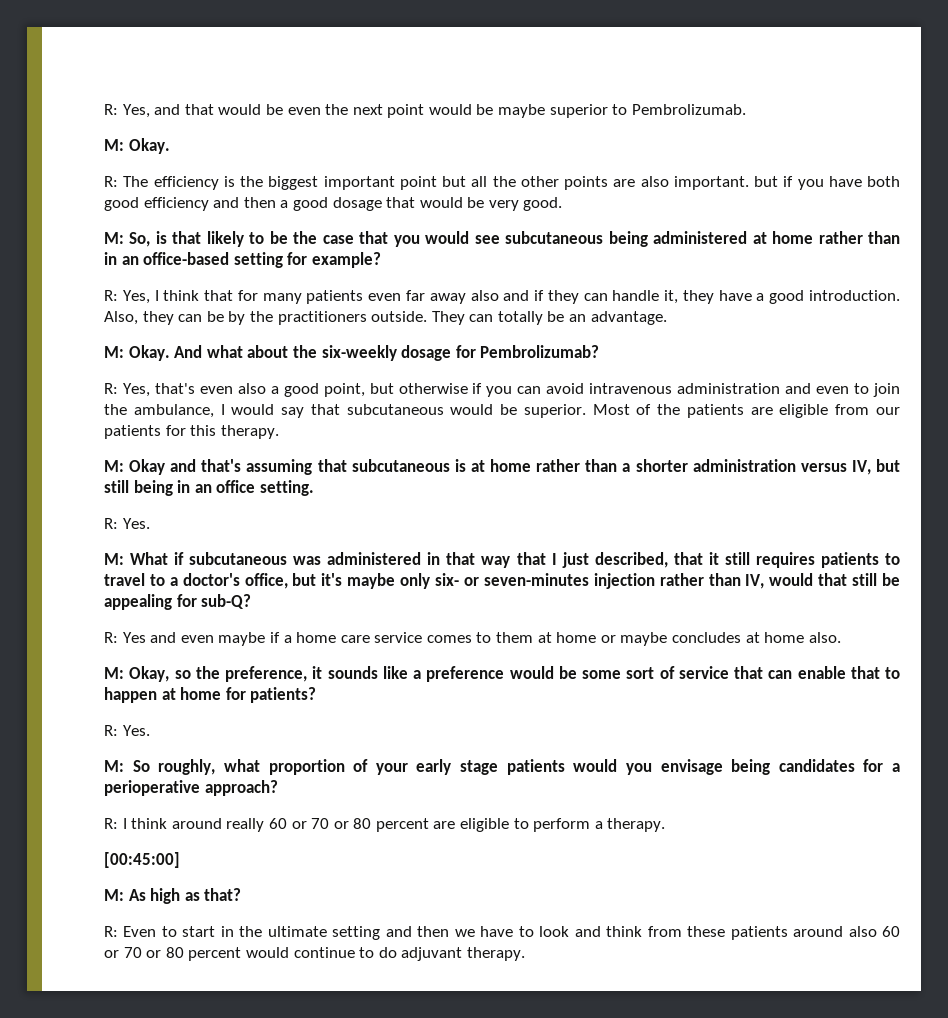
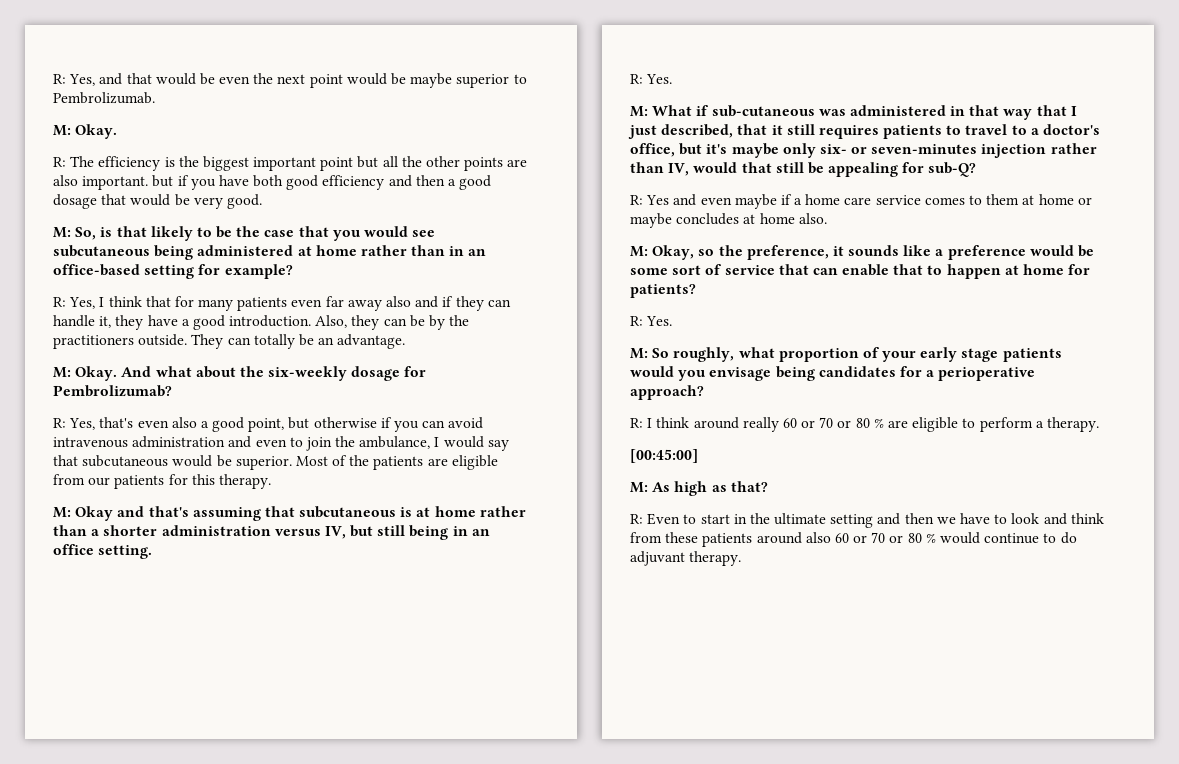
- M: What if subcutaneous was administered in that way that I just described, that it still requires patients to travel to a doctor's office, but it's maybe only six- or seven-minutes injection rather than IV, would that still be appealing for sub-Q?
+ M: What if sub-cutaneous was administered in that way that I just described, that it still requires patients to travel to a doctor's office, but it's maybe only six- or seven-minutes injection rather than IV, would that still be appealing for sub-Q?
- R: I think around really 60 or 70 or 80 percent are eligible to perform a therapy.
+ R: I think around really 60 or 70 or 80 % are eligible to perform a therapy.
- R: Even to start in the ultimate setting and then we have to look and think from these patients around also 60 or 70 or 80 percent would continue to do adjuvant therapy.
+ R: Even to start in the ultimate setting and then we have to look and think from these patients around also 60 or 70 or 80 % would continue to do adjuvant therapy.

